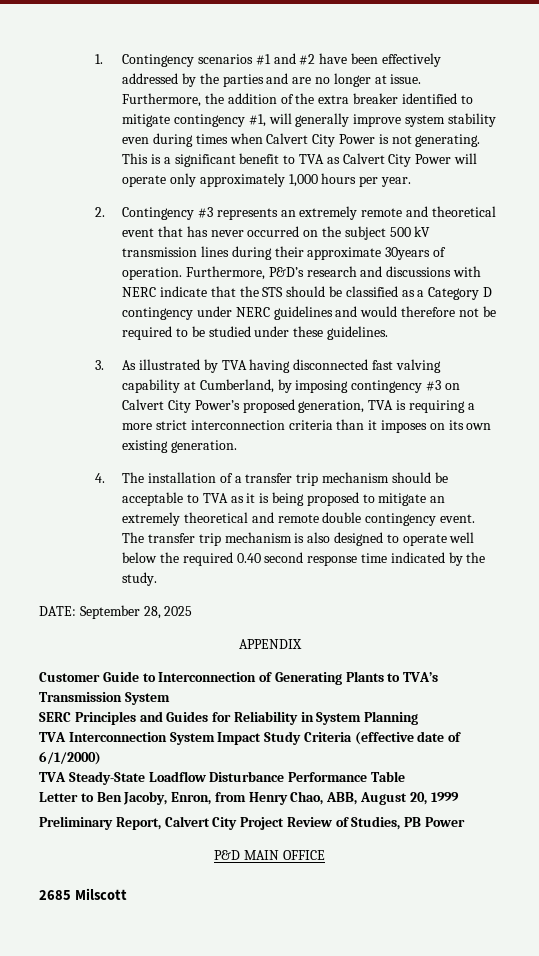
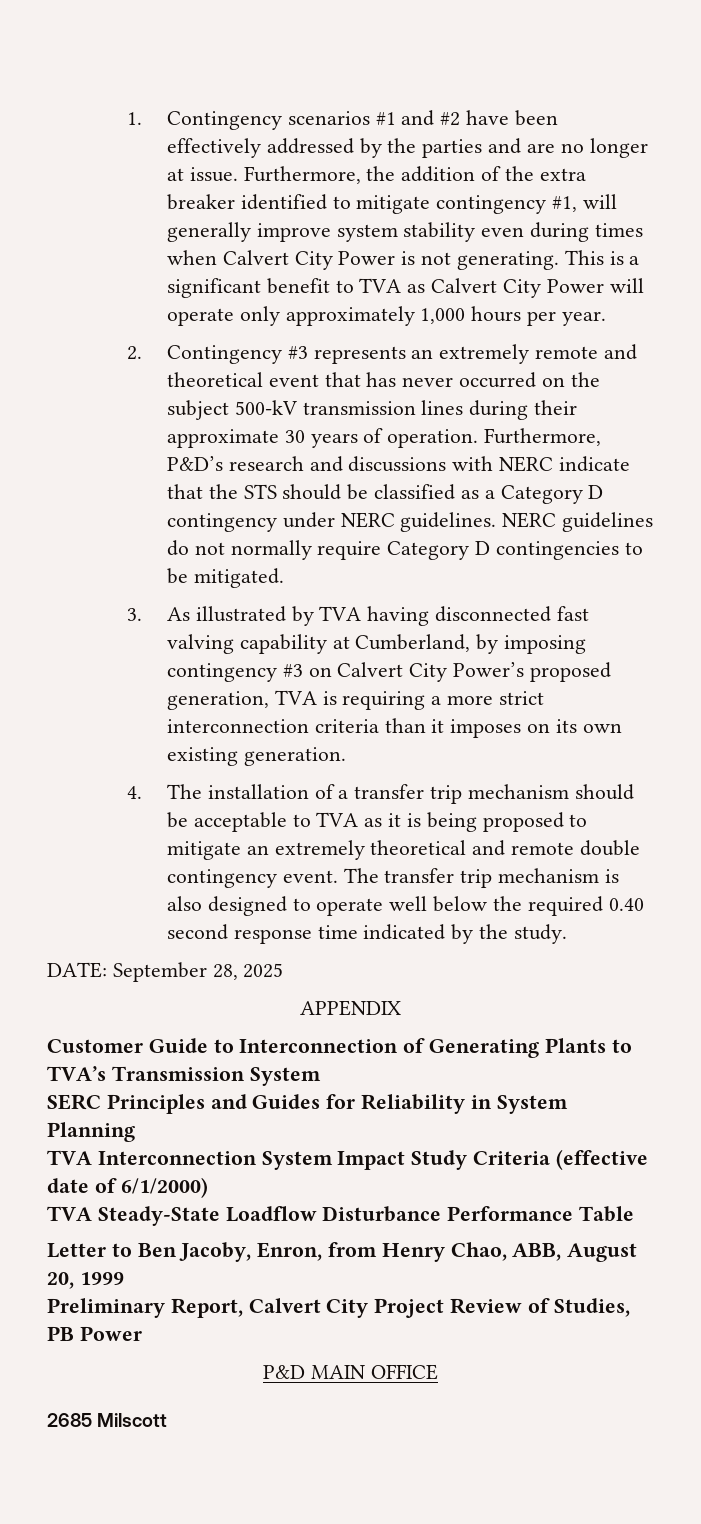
- 2. Contingency #3 represents an extremely remote and theoretical event that has never occurred on the subject 500 kV transmission lines during their approximate 30years of operation.
+ 2. Contingency #3 represents an extremely remote and theoretical event that has never occurred on the subject 500-kV transmission lines during their approximate 30 years of operation.
- Furthermore, P&D’s research and discussions with NERC indicate that the STS should be classified as a Category D contingency under NERC guidelines and would therefore not be required to be studied under these guidelines.
+ Furthermore, P&D’s research and discussions with NERC indicate that the STS should be classified as a Category D contingency under NERC guidelines. NERC guidelines do not normally require Category D contingencies to be mitigated.

